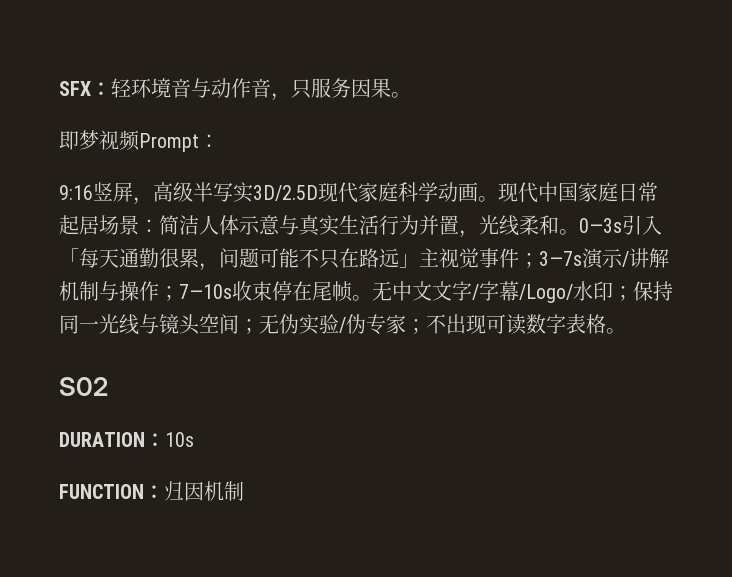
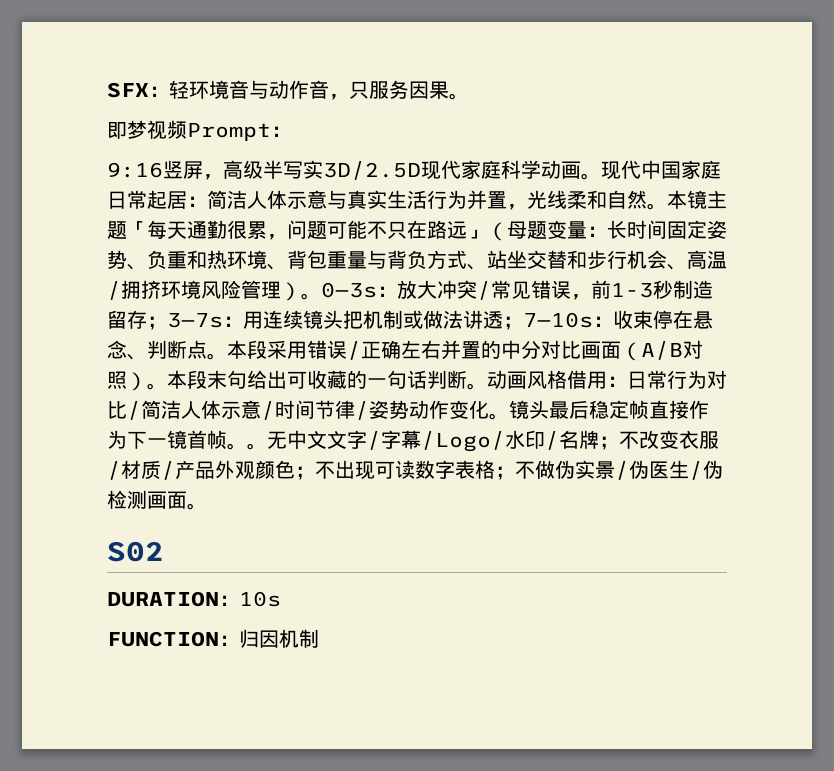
- 现代中国家庭日常起居场景：简洁人体示意与真实生活行为并置，光线柔和。0—3s引入「每天通勤很累，问题可能不只在路远」主视觉事件；3—7s演示/讲解机制与操作；7—10s收束停在尾帧。
+ 现代中国家庭日常起居：简洁人体示意与真实生活行为并置，光线柔和自然。本镜主题「每天通勤很累，问题可能不只在路远」（母题变量：长时间固定姿势、负重和热环境、背包重量与背负方式、站坐交替和步行机会、高温/拥挤环境风险管理）。0—3s：放大冲突/常见错误，前1-3秒制造留存；3—7s：用连续镜头把机制或做法讲透；7—10s：收束停在悬念、判断点。本段采用错误/正确左右并置的中分对比画面（A/B对照）。本段末句给出可收藏的一句话判断。动画风格借用：日常行为对比/简洁人体示意/时间节律/姿势动作变化。镜头最后稳定帧直接作为下一镜首帧。。
- 无中文文字/字幕/Logo/水印；保持同一光线与镜头空间；无伪实验/伪专家；不出现可读数字表格。
+ 无中文文字/字幕/Logo/水印/名牌；不改变衣服/材质/产品外观颜色；不出现可读数字表格；不做伪实景/伪医生/伪检测画面。

